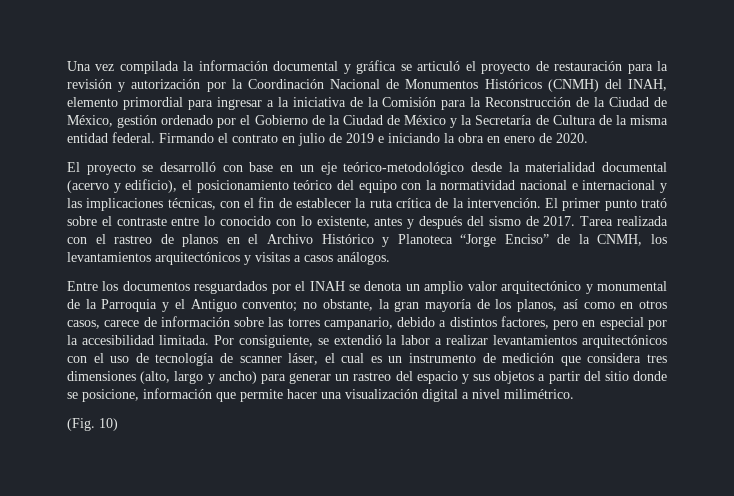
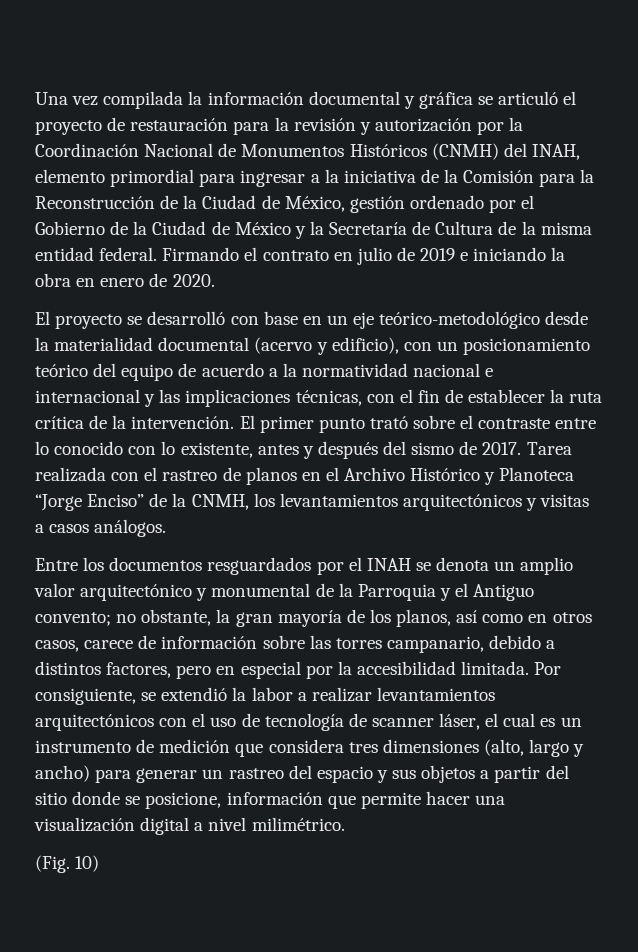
- El proyecto se desarrolló con base en un eje teórico-metodológico desde la materialidad documental (acervo y edificio), el posicionamiento teórico del equipo con la normatividad nacional e internacional y las implicaciones técnicas, con el fin de establecer la ruta crítica de la intervención.
+ El proyecto se desarrolló con base en un eje teórico-metodológico desde la materialidad documental (acervo y edificio), con un posicionamiento teórico del equipo de acuerdo a la normatividad nacional e internacional y las implicaciones técnicas, con el fin de establecer la ruta crítica de la intervención.

